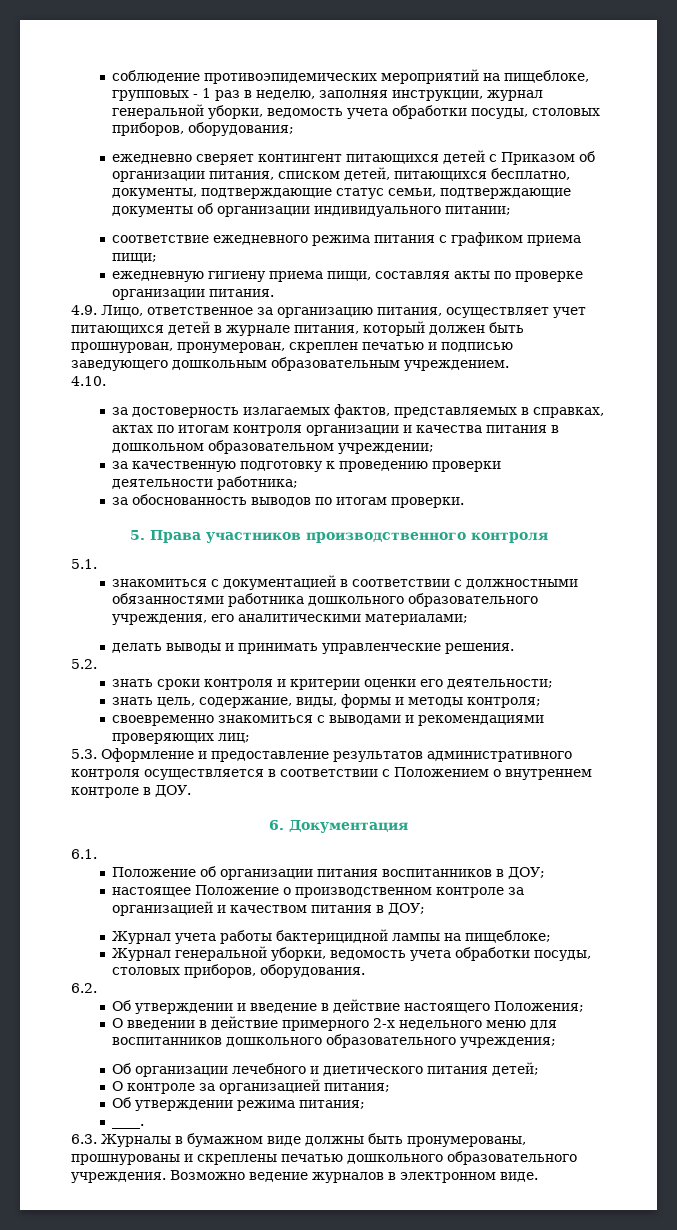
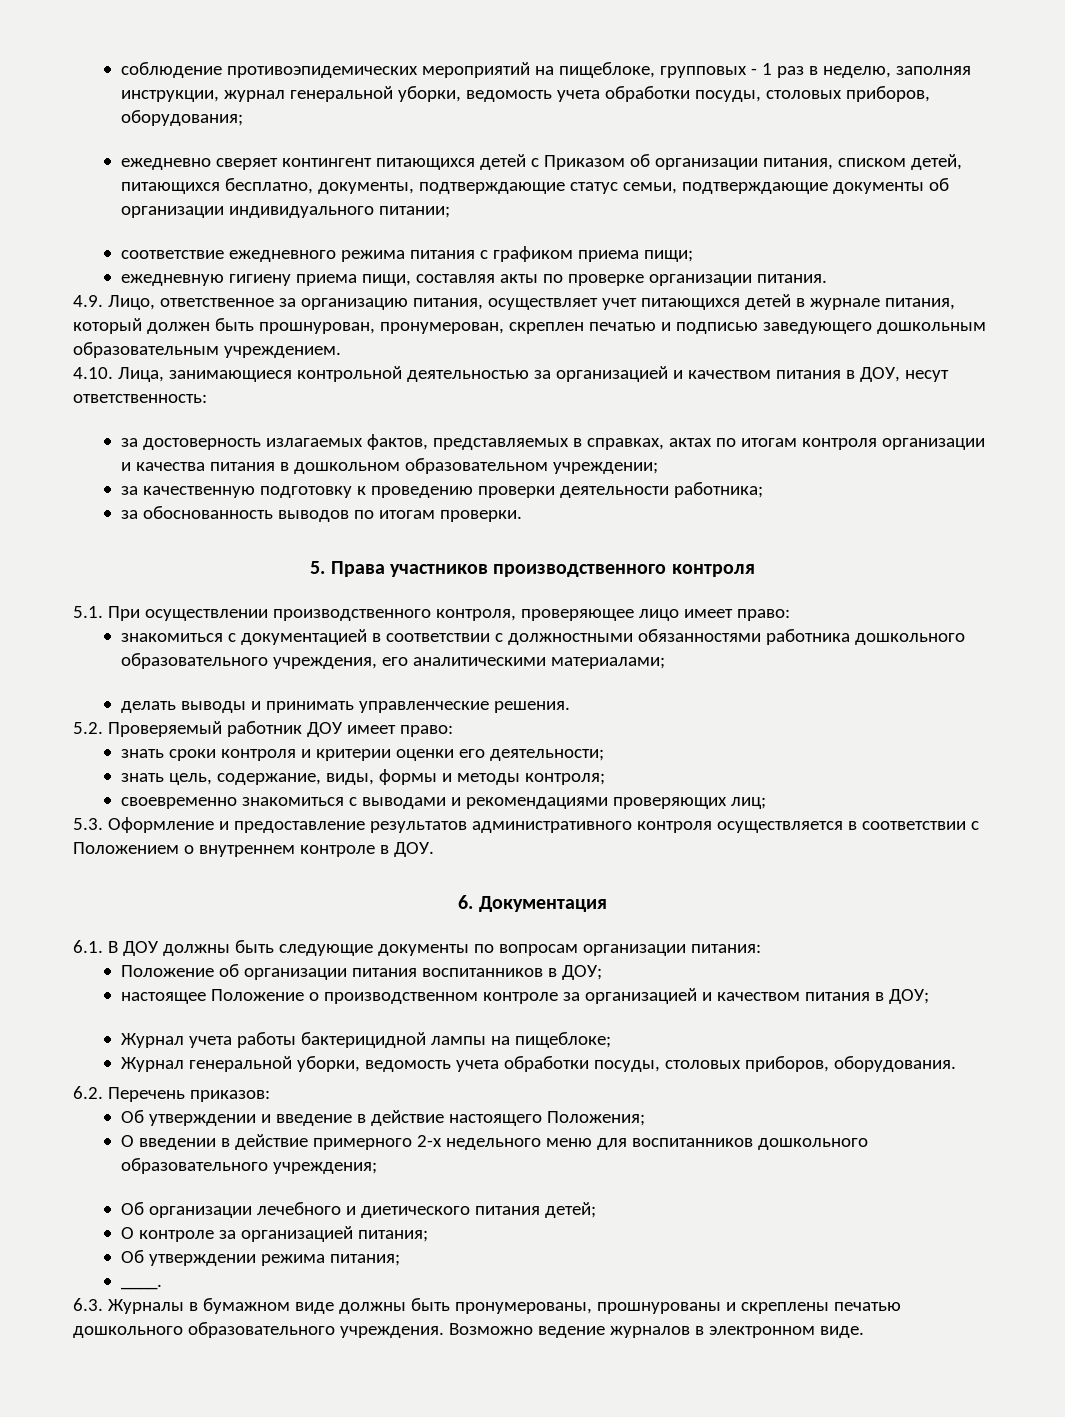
- 4.10.
+ 4.10. Лица, занимающиеся контрольной деятельностью за организацией и качеством питания в ДОУ, несут ответственность:
- 5.1.
+ 5.1. При осуществлении производственного контроля, проверяющее лицо имеет право:
- 5.2.
+ 5.2. Проверяемый работник ДОУ имеет право:
- 6.1.
+ 6.1. В ДОУ должны быть следующие документы по вопросам организации питания:
- 6.2.
+ 6.2. Перечень приказов:

